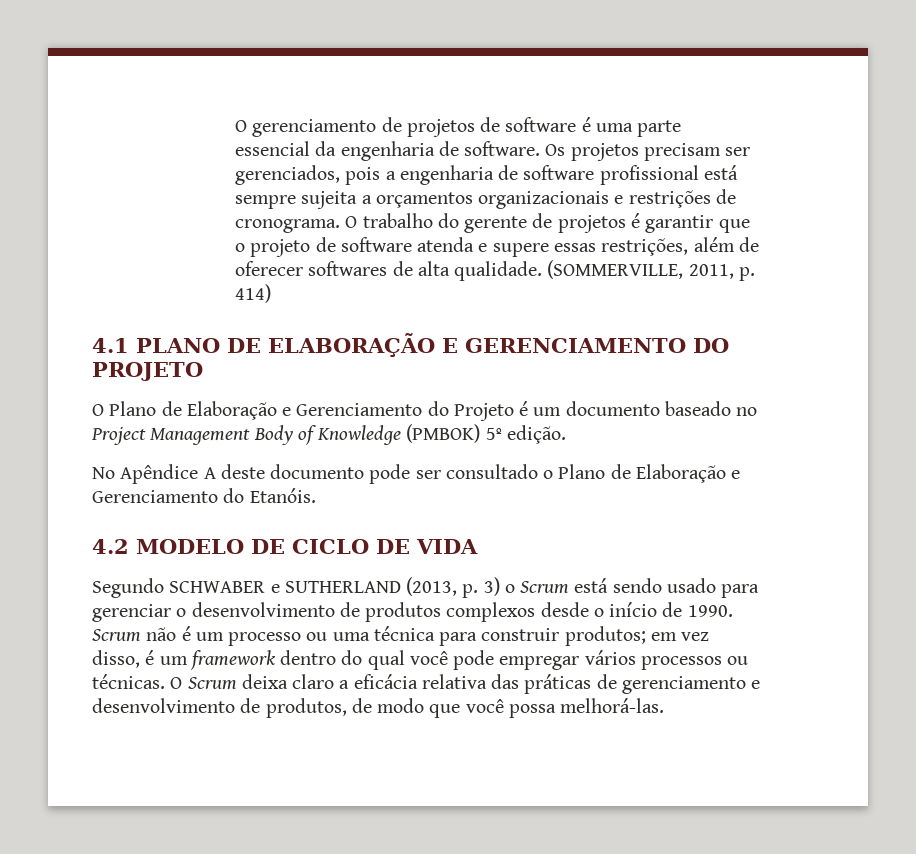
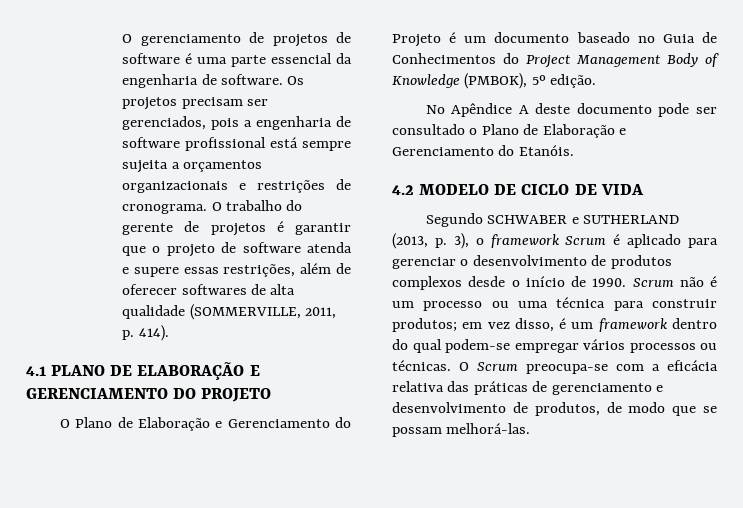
- O trabalho do gerente de projetos é garantir que o projeto de software atenda e supere essas restrições, além de oferecer softwares de alta qualidade. (SOMMERVILLE, 2011, p. 414)
+ O trabalho do gerente de projetos é garantir que o projeto de software atenda e supere essas restrições, além de oferecer softwares de alta qualidade (SOMMERVILLE, 2011, p. 414).
- O Plano de Elaboração e Gerenciamento do Projeto é um documento baseado no Project Management Body of Knowledge (PMBOK) 5º edição.
+ O Plano de Elaboração e Gerenciamento do Projeto é um documento baseado no Guia de Conhecimentos do Project Management Body of Knowledge (PMBOK), 5º edição.
- Segundo SCHWABER e SUTHERLAND (2013, p. 3) o Scrum está sendo usado para gerenciar o desenvolvimento de produtos complexos desde o início de 1990.
+ Segundo SCHWABER e SUTHERLAND (2013, p. 3), o framework Scrum é aplicado para gerenciar o desenvolvimento de produtos complexos desde o início de 1990.
- Scrum não é um processo ou uma técnica para construir produtos; em vez disso, é um framework dentro do qual você pode empregar vários processos ou técnicas.
+ Scrum não é um processo ou uma técnica para construir produtos; em vez disso, é um framework dentro do qual podem-se empregar vários processos ou técnicas.
- O Scrum deixa claro a eficácia relativa das práticas de gerenciamento e desenvolvimento de produtos, de modo que você possa melhorá-las.
+ O Scrum preocupa-se com a eficácia relativa das práticas de gerenciamento e desenvolvimento de produtos, de modo que se possam melhorá-las.

